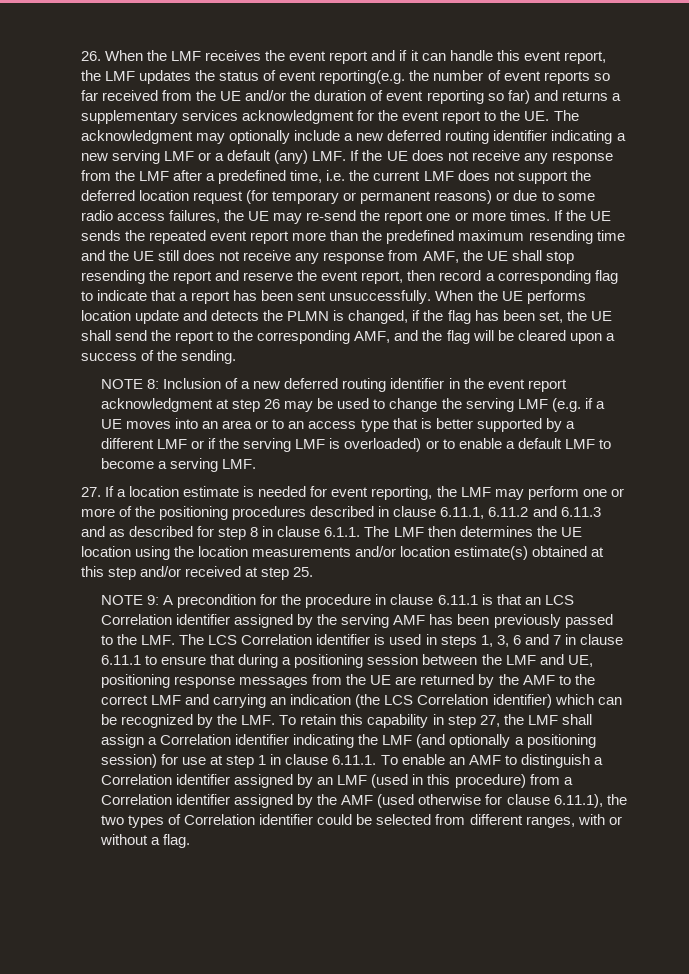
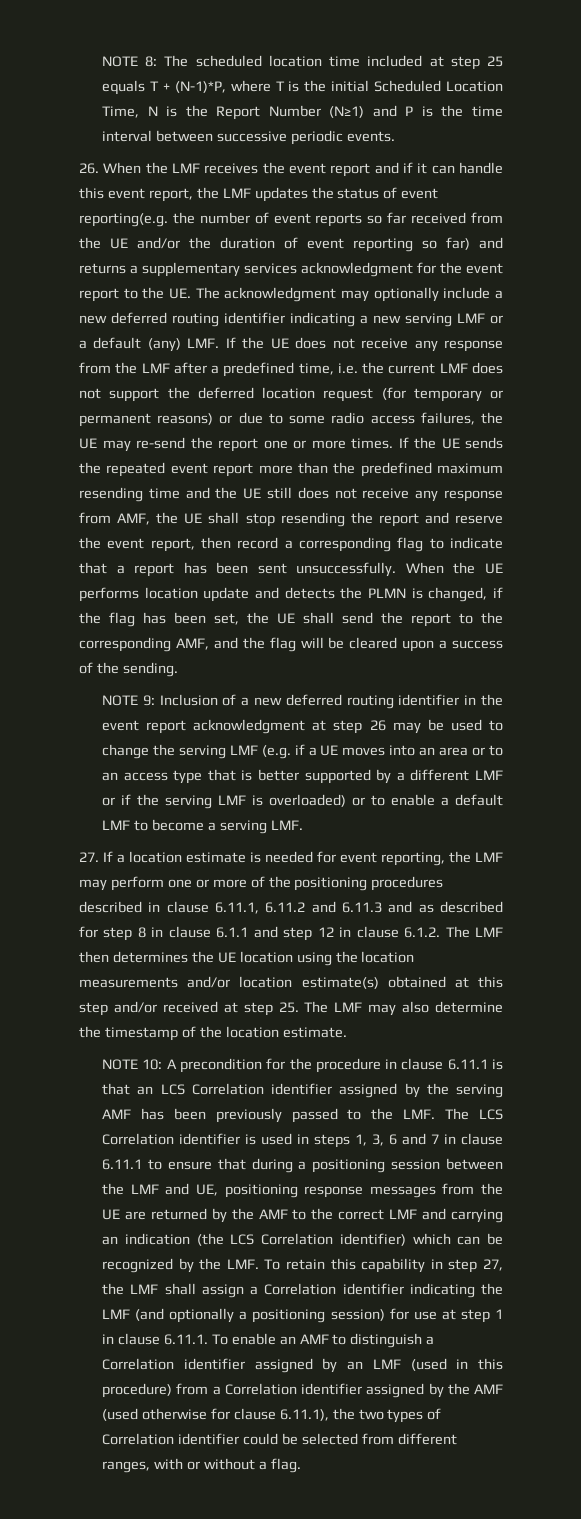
+ NOTE 8: The scheduled location time included at step 25 equals T + (N-1)*P, where T is the initial Scheduled Location Time, N is the Report Number (N≥1) and P is the time interval between successive periodic events.
- NOTE 8:
+ NOTE 9:
- 27. If a location estimate is needed for event reporting, the LMF may perform one or more of the positioning procedures described in clause 6.11.1, 6.11.2 and 6.11.3 and as described for step 8 in clause 6.1.1. The LMF then determines the UE location using the location measurements and/or location estimate(s) obtained at this step and/or received at step 25.
- NOTE 9:
+ 27. If a location estimate is needed for event reporting, the LMF may perform one or more of the positioning procedures described in clause 6.11.1, 6.11.2 and 6.11.3 and as described for step 8 in clause 6.1.1 and step 12 in clause 6.1.2. The LMF then determines the UE location using the location measurements and/or location estimate(s) obtained at this step and/or received at step 25. The LMF may also determine the timestamp of the location estimate.
+ NOTE 10:

